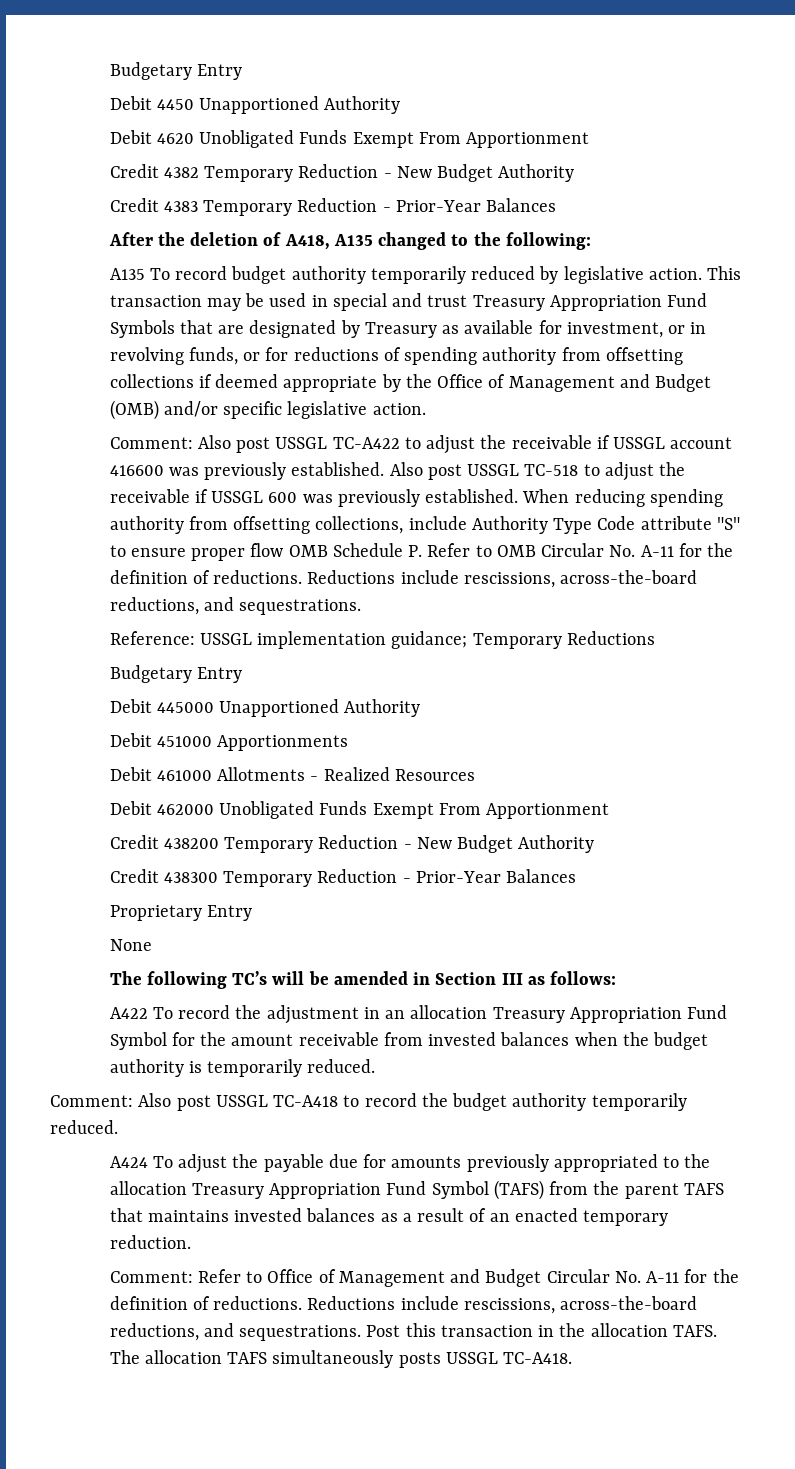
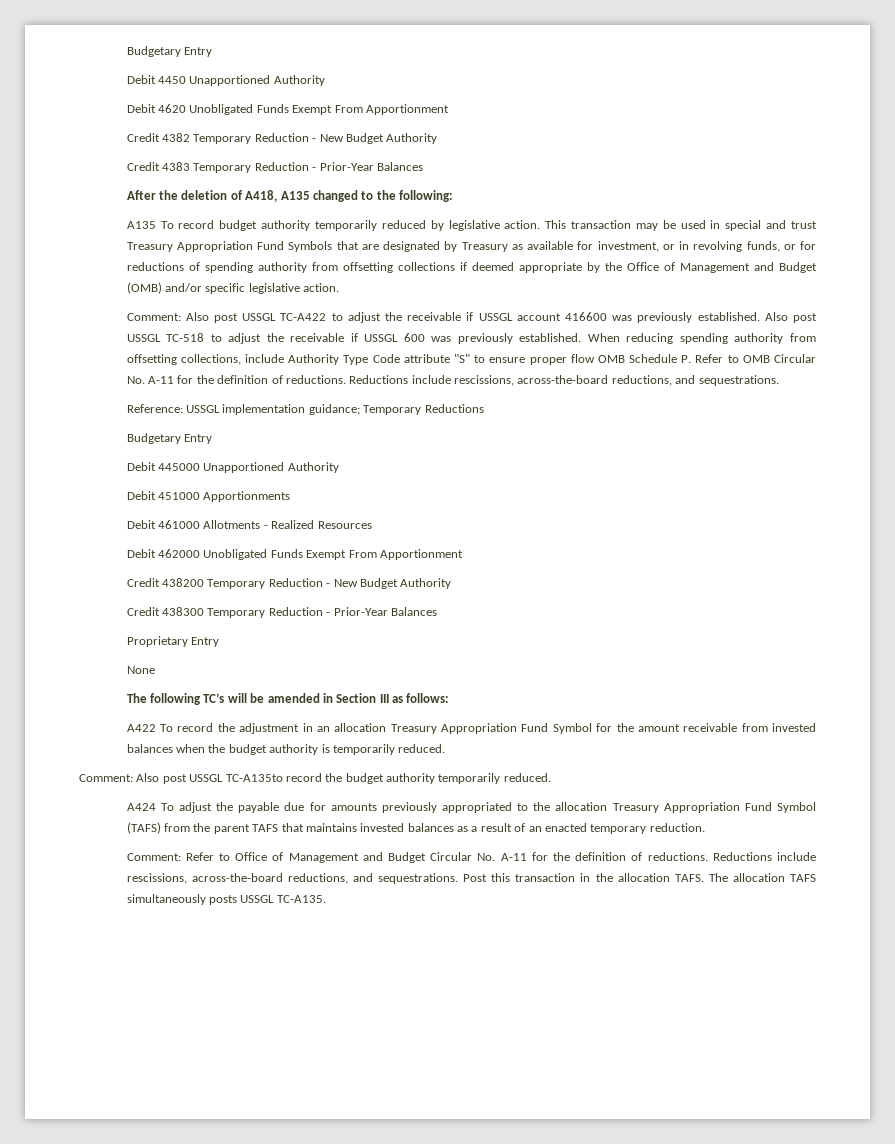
- Comment: Also post USSGL TC-A418 to record the budget authority temporarily reduced.
+ Comment: Also post USSGL TC-A135to record the budget authority temporarily reduced.
- The allocation TAFS simultaneously posts USSGL TC-A418.
+ The allocation TAFS simultaneously posts USSGL TC-A135.

